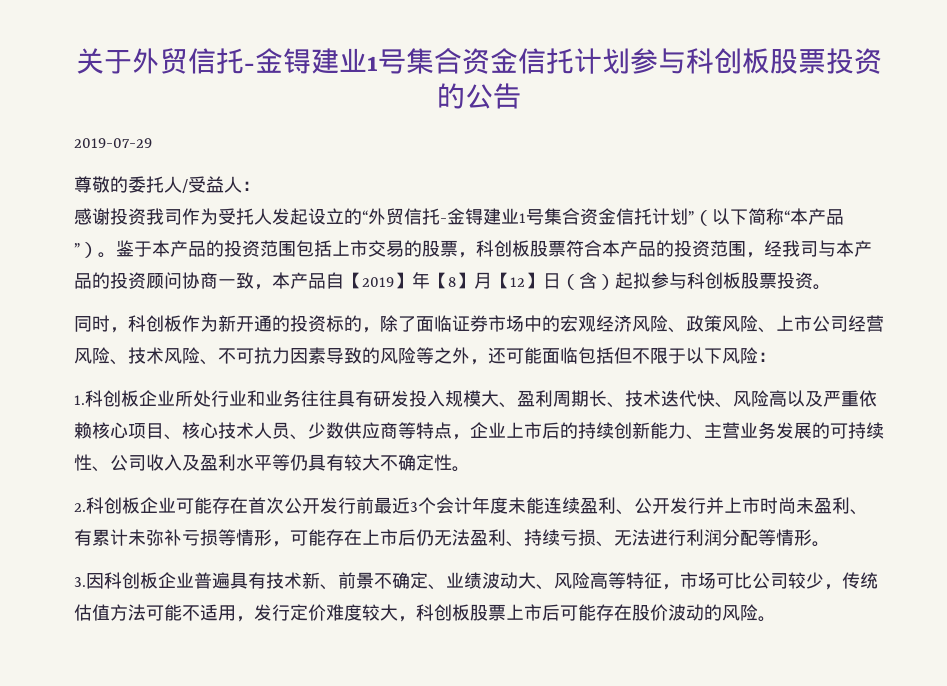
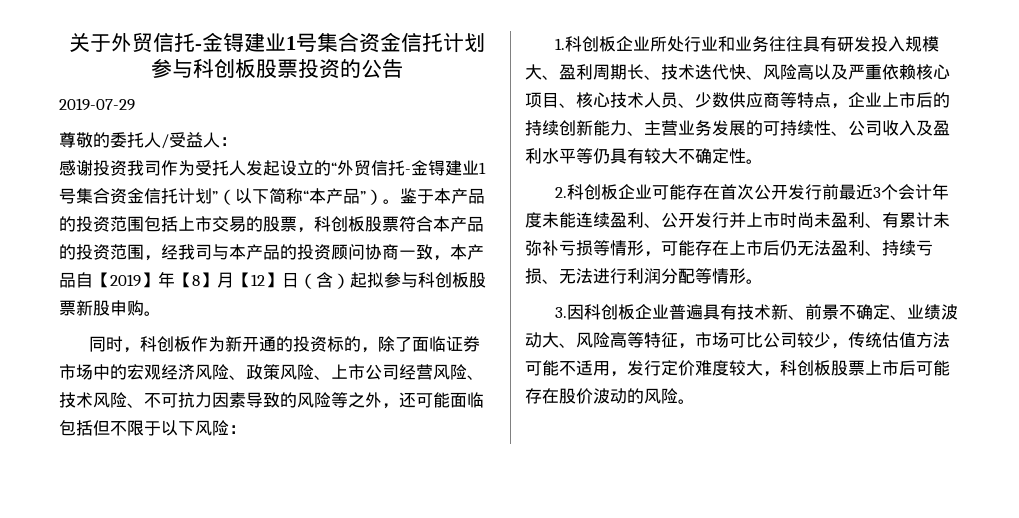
- 鉴于本产品的投资范围包括上市交易的股票，科创板股票符合本产品的投资范围，经我司与本产品的投资顾问协商一致，本产品自【2019】年【8】月【12】日（含）起拟参与科创板股票投资。
+ 鉴于本产品的投资范围包括上市交易的股票，科创板股票符合本产品的投资范围，经我司与本产品的投资顾问协商一致，本产品自【2019】年【8】月【12】日（含）起拟参与科创板股票新股申购。

